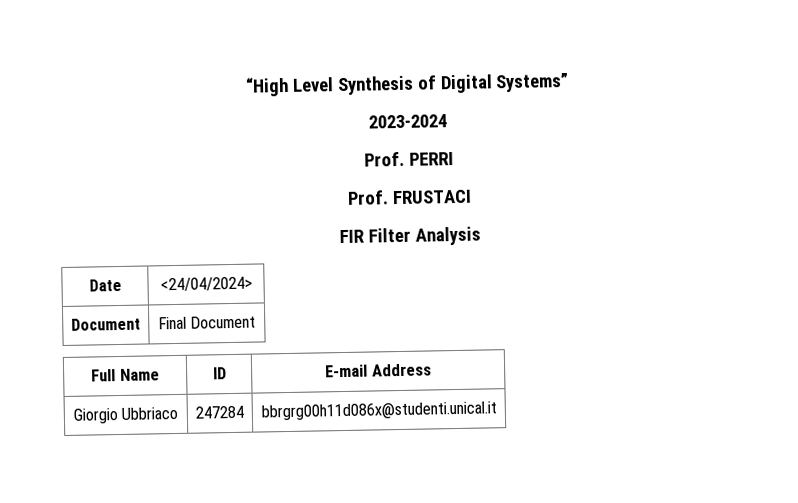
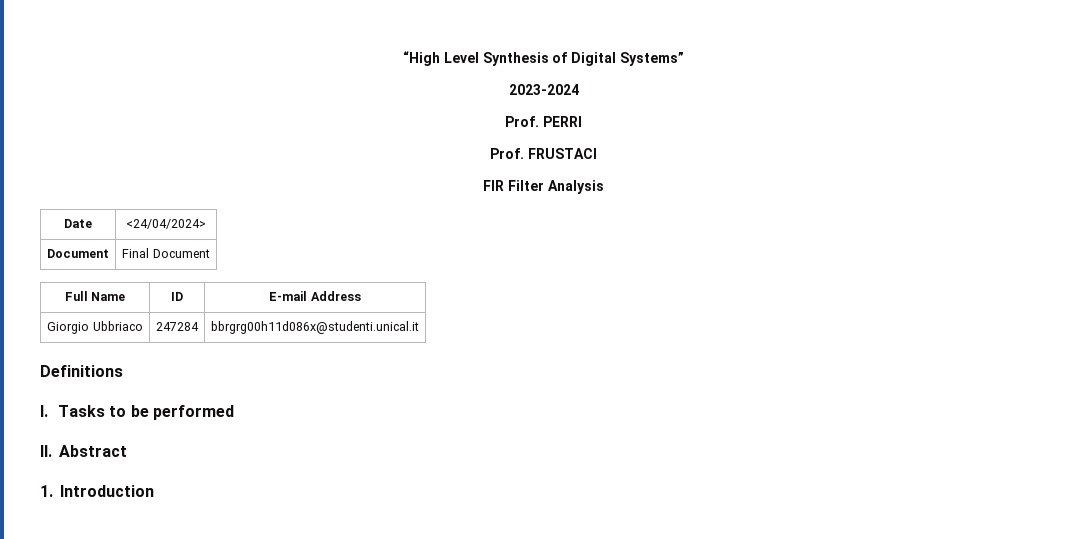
+ Definitions
+ I. Tasks to be performed
+ II. Abstract
+ 1. Introduction

